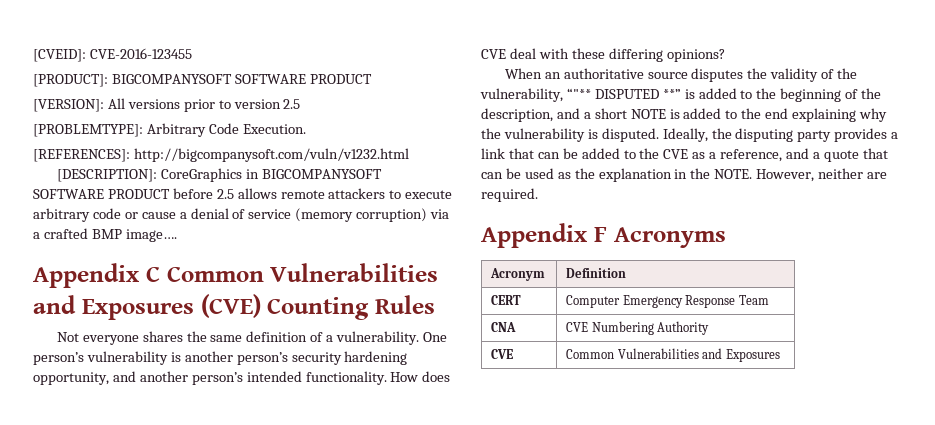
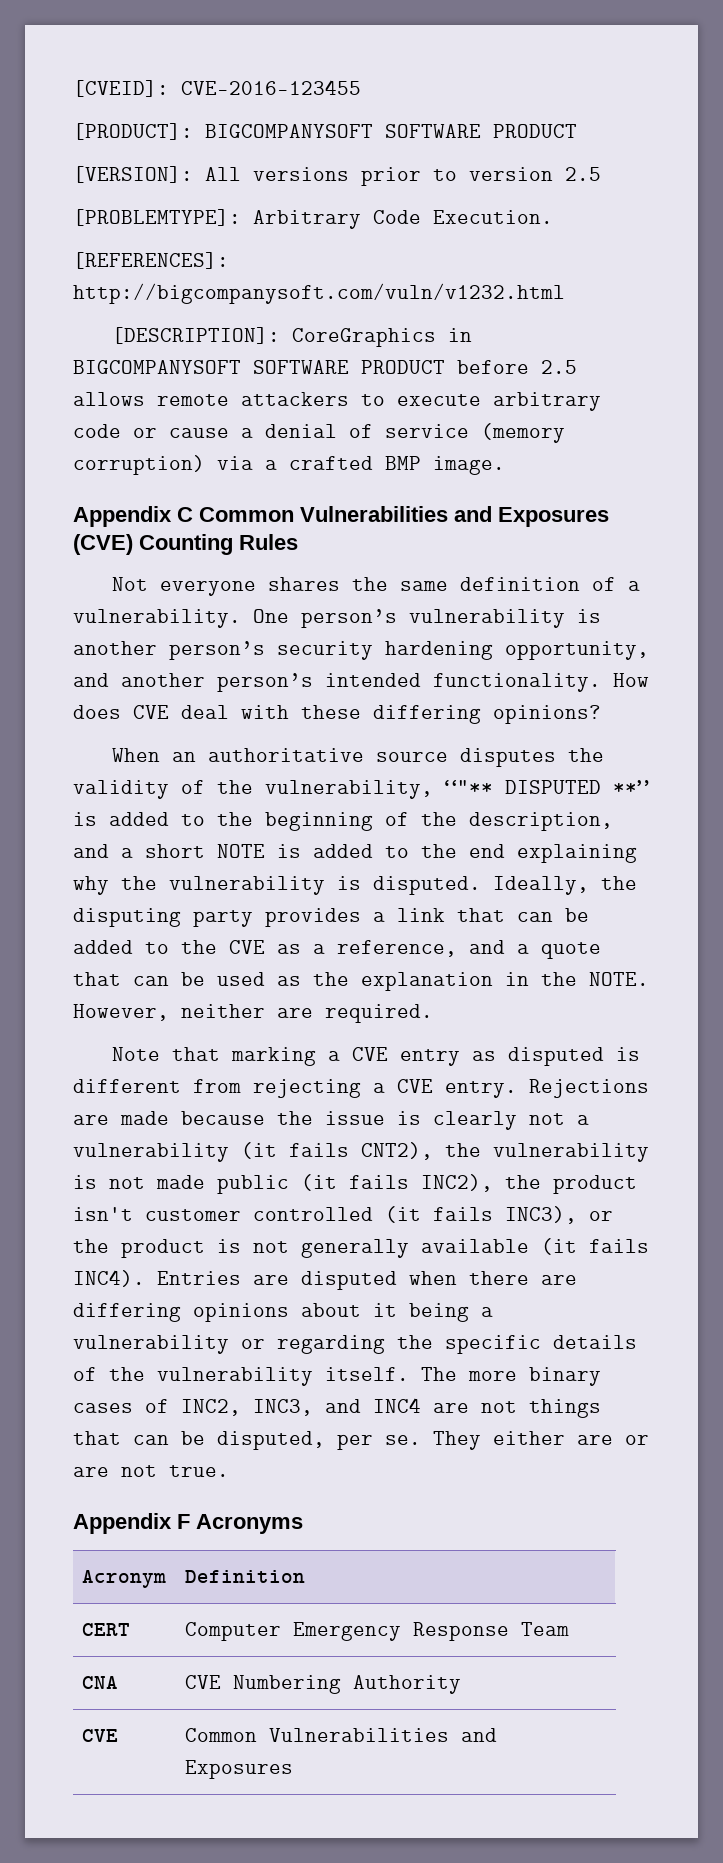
- [DESCRIPTION]: CoreGraphics in BIGCOMPANYSOFT SOFTWARE PRODUCT before 2.5 allows remote attackers to execute arbitrary code or cause a denial of service (memory corruption) via a crafted BMP image….
+ [DESCRIPTION]: CoreGraphics in BIGCOMPANYSOFT SOFTWARE PRODUCT before 2.5 allows remote attackers to execute arbitrary code or cause a denial of service (memory corruption) via a crafted BMP image.
+ Note that marking a CVE entry as disputed is different from rejecting a CVE entry. Rejections are made because the issue is clearly not a vulnerability (it fails CNT2), the vulnerability is not made public (it fails INC2), the product isn't customer controlled (it fails INC3), or the product is not generally available (it fails INC4). Entries are disputed when there are differing opinions about it being a vulnerability or regarding the specific details of the vulnerability itself. The more binary cases of INC2, INC3, and INC4 are not things that can be disputed, per se. They either are or are not true.

